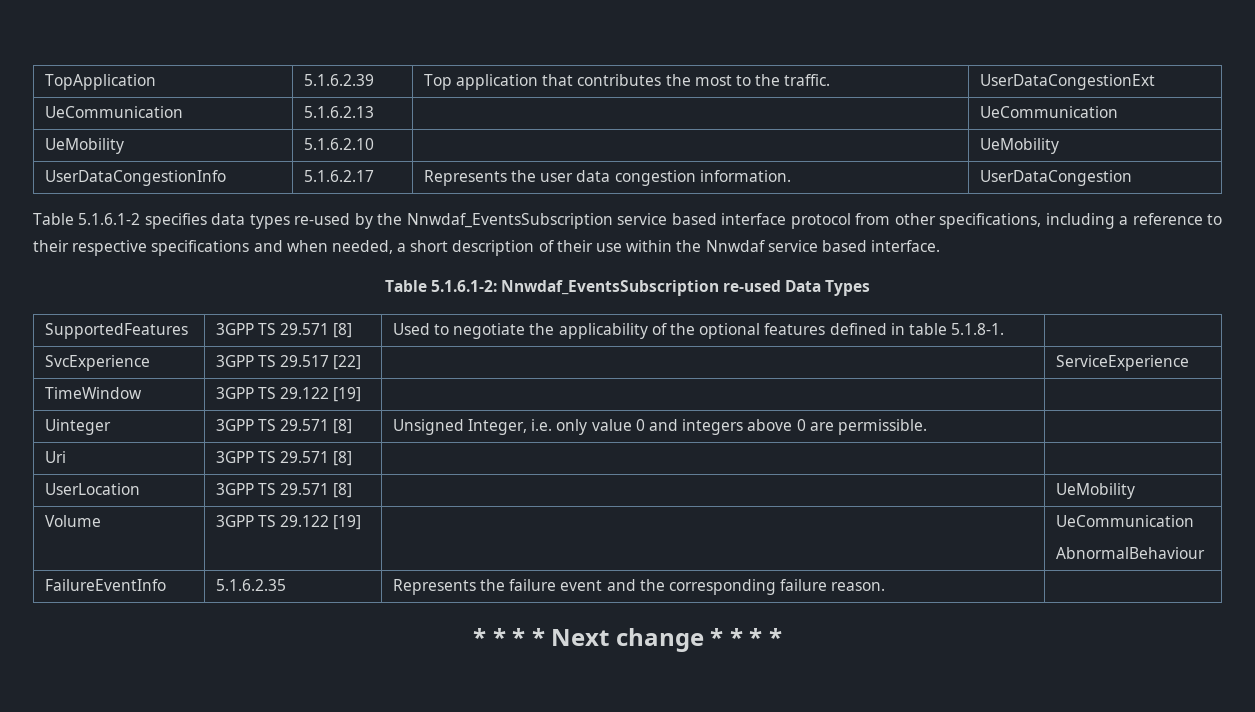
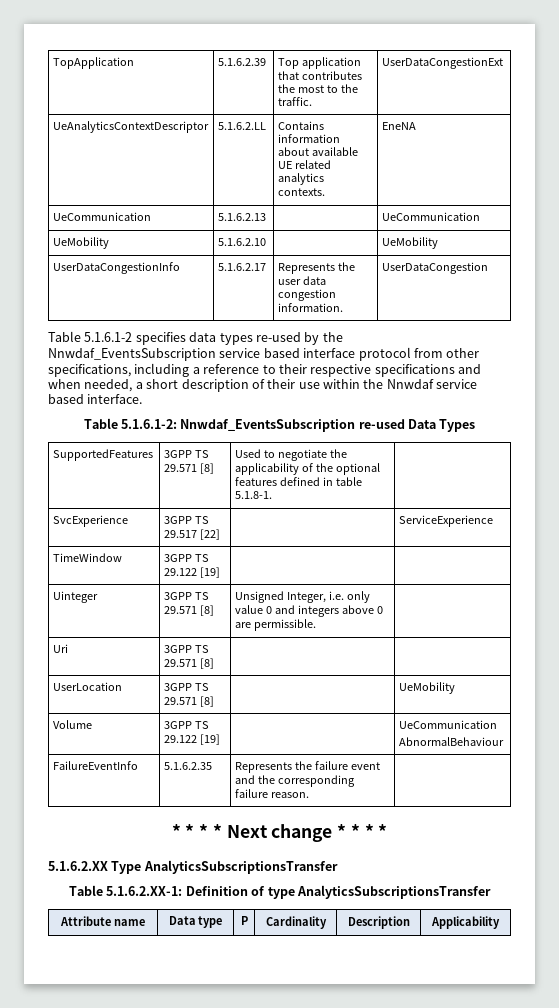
+ UeAnalyticsContextDescriptor | 5.1.6.2.LL | Contains information about available UE related analytics contexts. | EneNA
+ 5.1.6.2.XX Type AnalyticsSubscriptionsTransfer
+ Table 5.1.6.2.XX-1: Definition of type AnalyticsSubscriptionsTransfer
+ Attribute name | Data type | P | Cardinality | Description | Applicability

